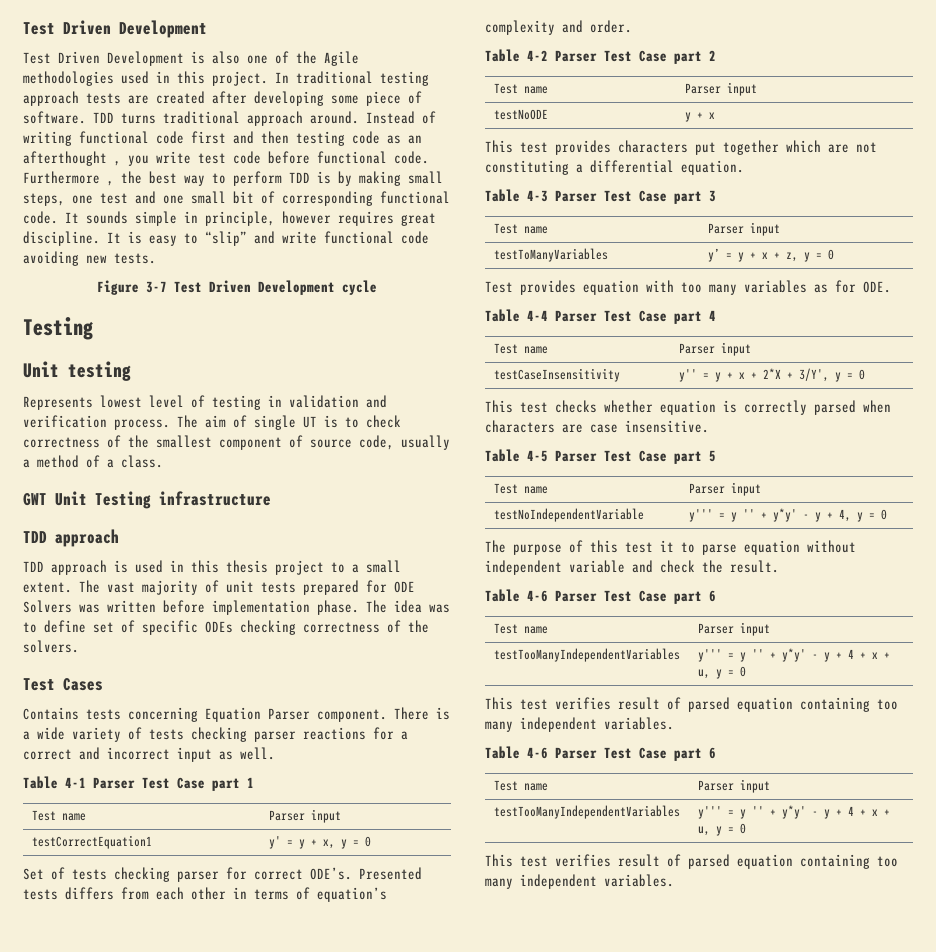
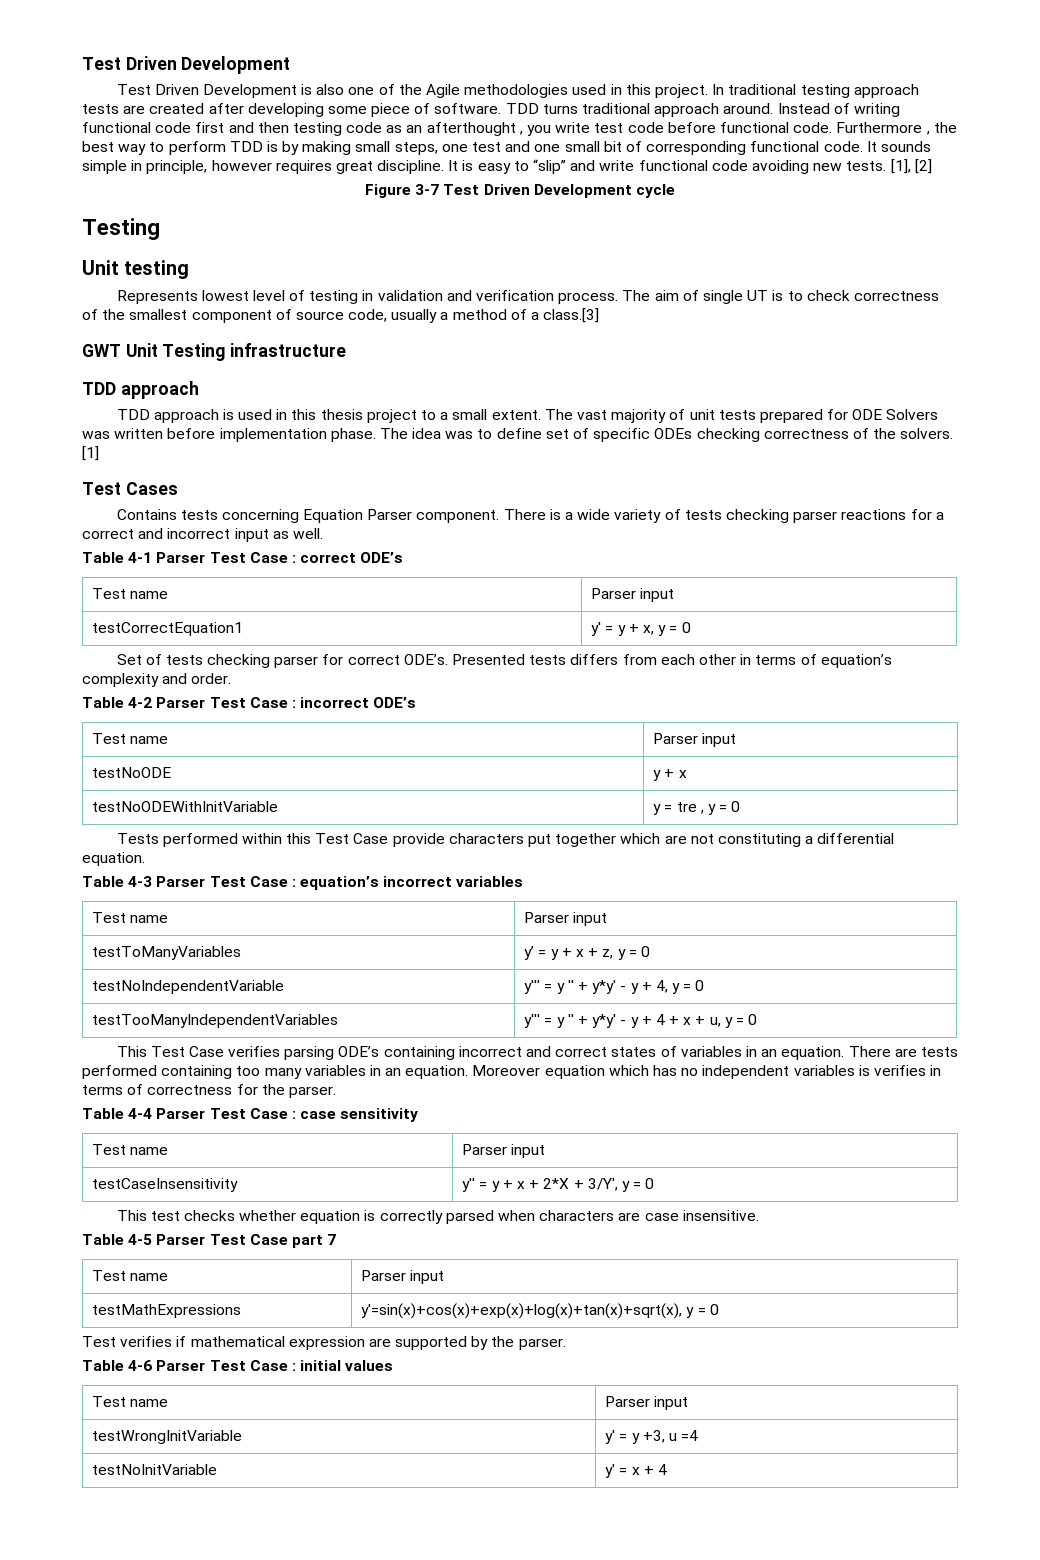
+ [1], [2]
- The aim of single UT is to check correctness of the smallest component of source code, usually a method of a class.
+ The aim of single UT is to check correctness of the smallest component of source code, usually a method of a class.[3]
+ [1]
- Table 4-1 Parser Test Case part 1
+ Table 4-1 Parser Test Case : correct ODE’s
- Table 4-2 Parser Test Case part 2
+ Table 4-2 Parser Test Case : incorrect ODE’s
- This test provides characters put together which are not constituting a differential equation.
+ testNoODEWithInitVariable | y = tre , y = 0
+ Tests performed within this Test Case provide characters put together which are not constituting a differential equation.
- Table 4-3 Parser Test Case part 3
+ Table 4-3 Parser Test Case : equation’s incorrect variables
- Test provides equation with too many variables as for ODE.
+ testNoIndependentVariable | y''' = y '' + y*y' - y + 4, y = 0
+ testTooManyIndependentVariables | y''' = y '' + y*y' - y + 4 + x + u, y = 0
+ This Test Case verifies parsing ODE’s containing incorrect and correct states of variables in an equation. There are tests performed containing too many variables in an equation. Moreover equation which has no independent variables is verifies in terms of correctness for the parser.
- Table 4-4 Parser Test Case part 4
+ Table 4-4 Parser Test Case : case sensitivity
- Table 4-5 Parser Test Case part 5
+ Table 4-5 Parser Test Case part 7
  Test name | Parser input
- testNoIndependentVariable | y''' = y '' + y*y' - y + 4, y = 0
- The purpose of this test it to parse equation without independent variable and check the result.
- Table 4-6 Parser Test Case part 6
+ testMathExpressions | y'=sin(x)+cos(x)+exp(x)+log(x)+tan(x)+sqrt(x), y = 0
+ Test verifies if mathematical expression are supported by the parser.
+ Table 4-6 Parser Test Case : initial values
  Test name | Parser input
- testTooManyIndependentVariables | y''' = y '' + y*y' - y + 4 + x + u, y = 0
- This test verifies result of parsed equation containing too many independent variables.
- Table 4-6 Parser Test Case part 6
- Test name | Parser input
- testTooManyIndependentVariables | y''' = y '' + y*y' - y + 4 + x + u, y = 0
- This test verifies result of parsed equation containing too many independent variables.
+ testWrongInitVariable | y' = y +3, u =4
+ testNoInitVariable | y' = x + 4

